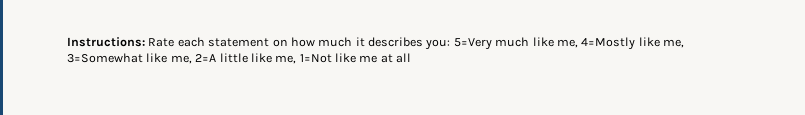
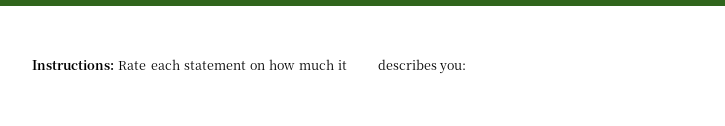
- Instructions: Rate each statement on how much it describes you: 5=Very much like me, 4=Mostly like me, 3=Somewhat like me, 2=A little like me, 1=Not like me at all
+ Instructions: Rate each statement on how much it describes you:

